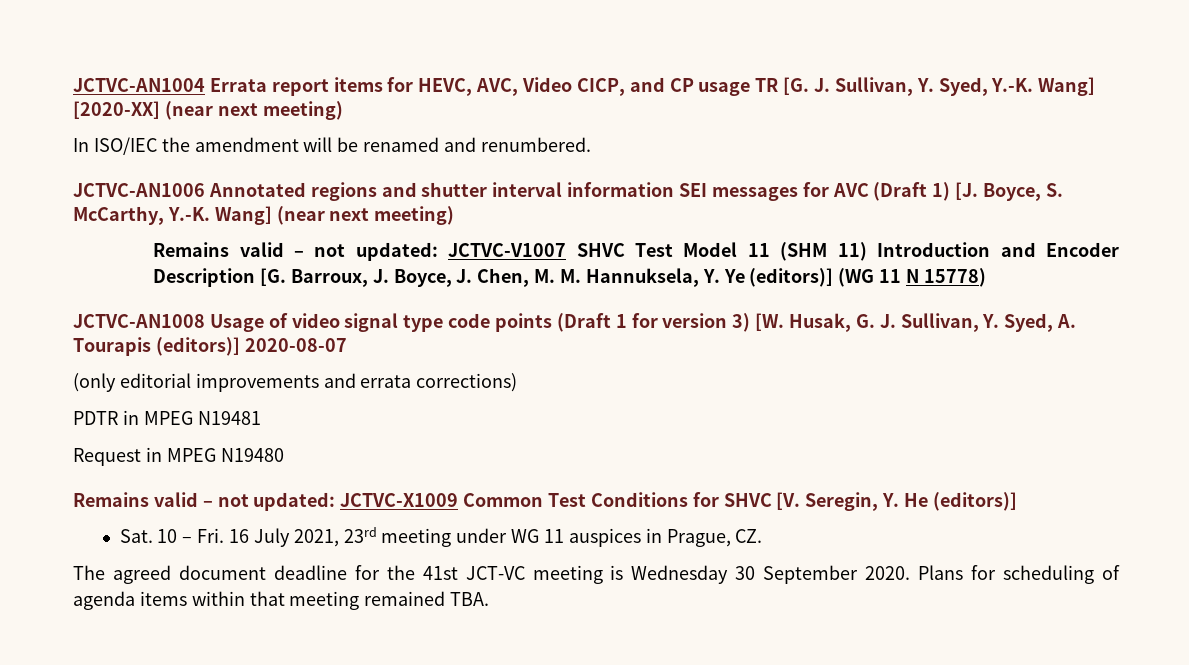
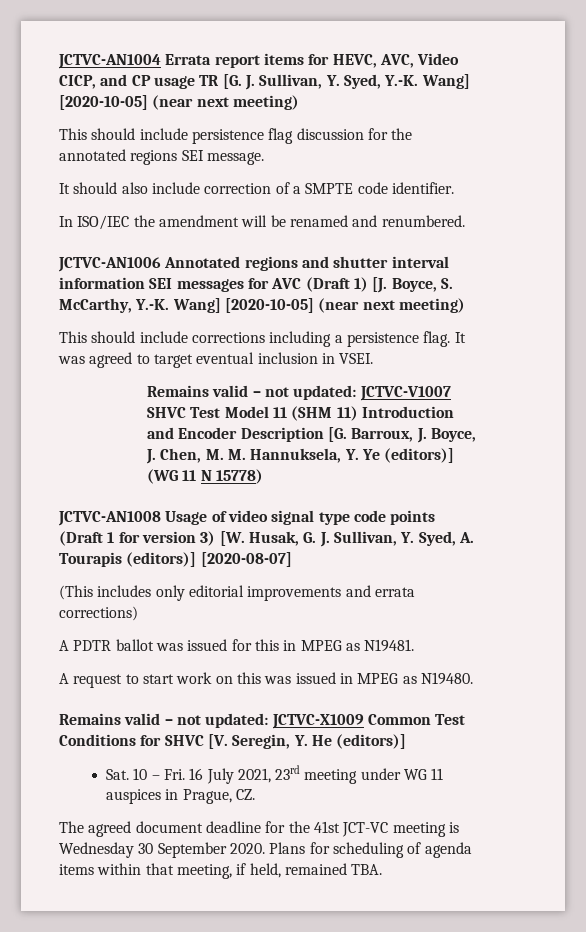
- JCTVC-AN1004 Errata report items for HEVC, AVC, Video CICP, and CP usage TR [G. J. Sullivan, Y. Syed, Y.-K. Wang] [2020-XX] (near next meeting)
+ JCTVC-AN1004 Errata report items for HEVC, AVC, Video CICP, and CP usage TR [G. J. Sullivan, Y. Syed, Y.-K. Wang] [2020-10-05] (near next meeting)
+ This should include persistence flag discussion for the annotated regions SEI message.
+ It should also include correction of a SMPTE code identifier.
- JCTVC-AN1006 Annotated regions and shutter interval information SEI messages for AVC (Draft 1) [J. Boyce, S. McCarthy, Y.-K. Wang] (near next meeting)
+ JCTVC-AN1006 Annotated regions and shutter interval information SEI messages for AVC (Draft 1) [J. Boyce, S. McCarthy, Y.-K. Wang] [2020-10-05] (near next meeting)
+ This should include corrections including a persistence flag. It was agreed to target eventual inclusion in VSEI.
- JCTVC-AN1008 Usage of video signal type code points (Draft 1 for version 3) [W. Husak, G. J. Sullivan, Y. Syed, A. Tourapis (editors)] 2020-08-07
- (only editorial improvements and errata corrections)
+ JCTVC-AN1008 Usage of video signal type code points (Draft 1 for version 3) [W. Husak, G. J. Sullivan, Y. Syed, A. Tourapis (editors)] [2020-08-07]
+ (This includes only editorial improvements and errata corrections)
- PDTR in MPEG N19481
- Request in MPEG N19480
+ A PDTR ballot was issued for this in MPEG as N19481.
+ A request to start work on this was issued in MPEG as N19480.
- Plans for scheduling of agenda items within that meeting remained TBA.
+ Plans for scheduling of agenda items within that meeting, if held, remained TBA.

